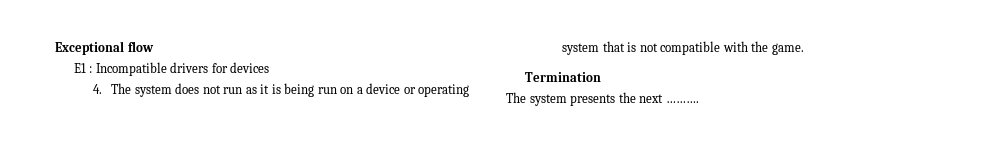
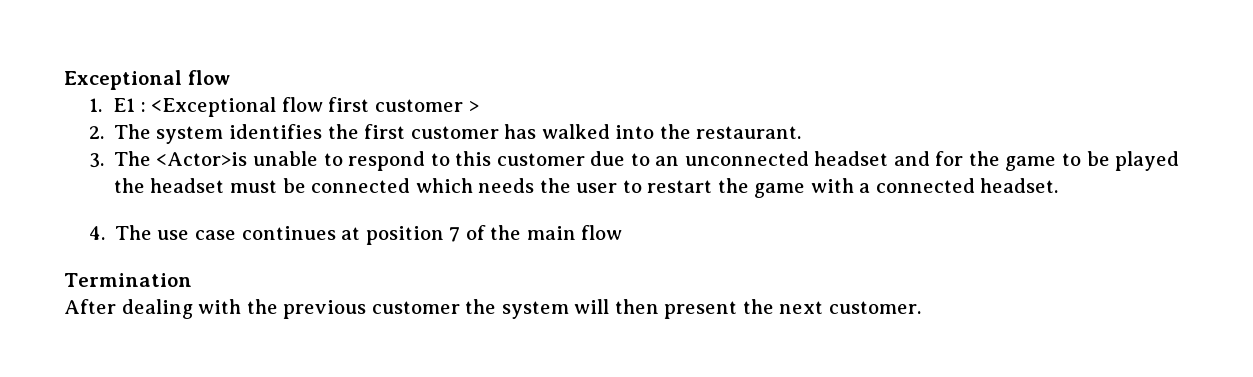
- E1 : Incompatible drivers for devices
- 4. The system does not run as it is being run on a device or operating system that is not compatible with the game.
+ 1. E1 : <Exceptional flow first customer >
+ 2. The system identifies the first customer has walked into the restaurant.
+ 3. The <Actor>is unable to respond to this customer due to an unconnected headset and for the game to be played the headset must be connected which needs the user to restart the game with a connected headset.
+ 4. The use case continues at position 7 of the main flow
  Termination
- The system presents the next ……….
+ After dealing with the previous customer the system will then present the next customer.

